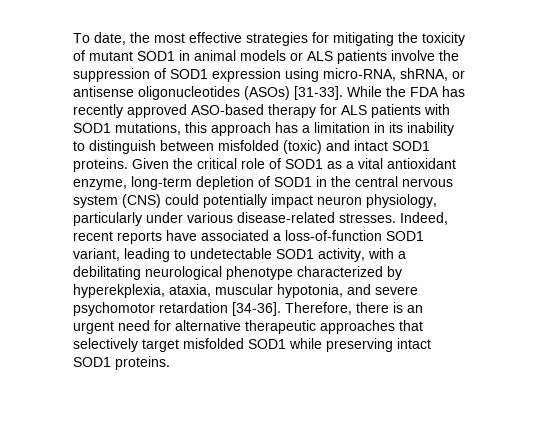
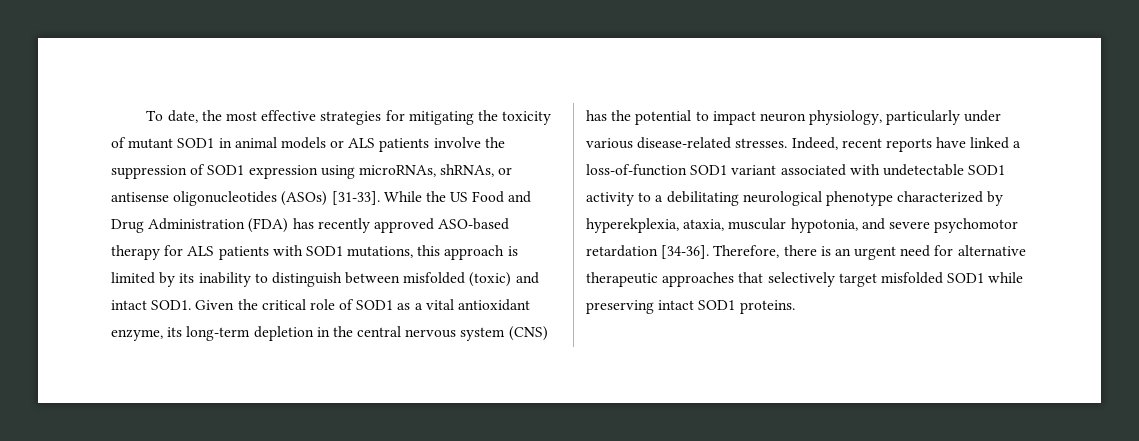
- To date, the most effective strategies for mitigating the toxicity of mutant SOD1 in animal models or ALS patients involve the suppression of SOD1 expression using micro-RNA, shRNA, or antisense oligonucleotides (ASOs) [31-33].
+ To date, the most effective strategies for mitigating the toxicity of mutant SOD1 in animal models or ALS patients involve the suppression of SOD1 expression using microRNAs, shRNAs, or antisense oligonucleotides (ASOs) [31-33].
- While the FDA has recently approved ASO-based therapy for ALS patients with SOD1 mutations, this approach has a limitation in its inability to distinguish between misfolded (toxic) and intact SOD1 proteins.
+ While the US Food and Drug Administration (FDA) has recently approved ASO-based therapy for ALS patients with SOD1 mutations, this approach is limited by its inability to distinguish between misfolded (toxic) and intact SOD1.
- Given the critical role of SOD1 as a vital antioxidant enzyme, long-term depletion of SOD1 in the central nervous system (CNS) could potentially impact neuron physiology, particularly under various disease-related stresses.
+ Given the critical role of SOD1 as a vital antioxidant enzyme, its long-term depletion in the central nervous system (CNS) has the potential to impact neuron physiology, particularly under various disease-related stresses.
- Indeed, recent reports have associated a loss-of-function SOD1 variant, leading to undetectable SOD1 activity, with a debilitating neurological phenotype characterized by hyperekplexia, ataxia, muscular hypotonia, and severe psychomotor retardation [34-36].
+ Indeed, recent reports have linked a loss-of-function SOD1 variant associated with undetectable SOD1 activity to a debilitating neurological phenotype characterized by hyperekplexia, ataxia, muscular hypotonia, and severe psychomotor retardation [34-36].

